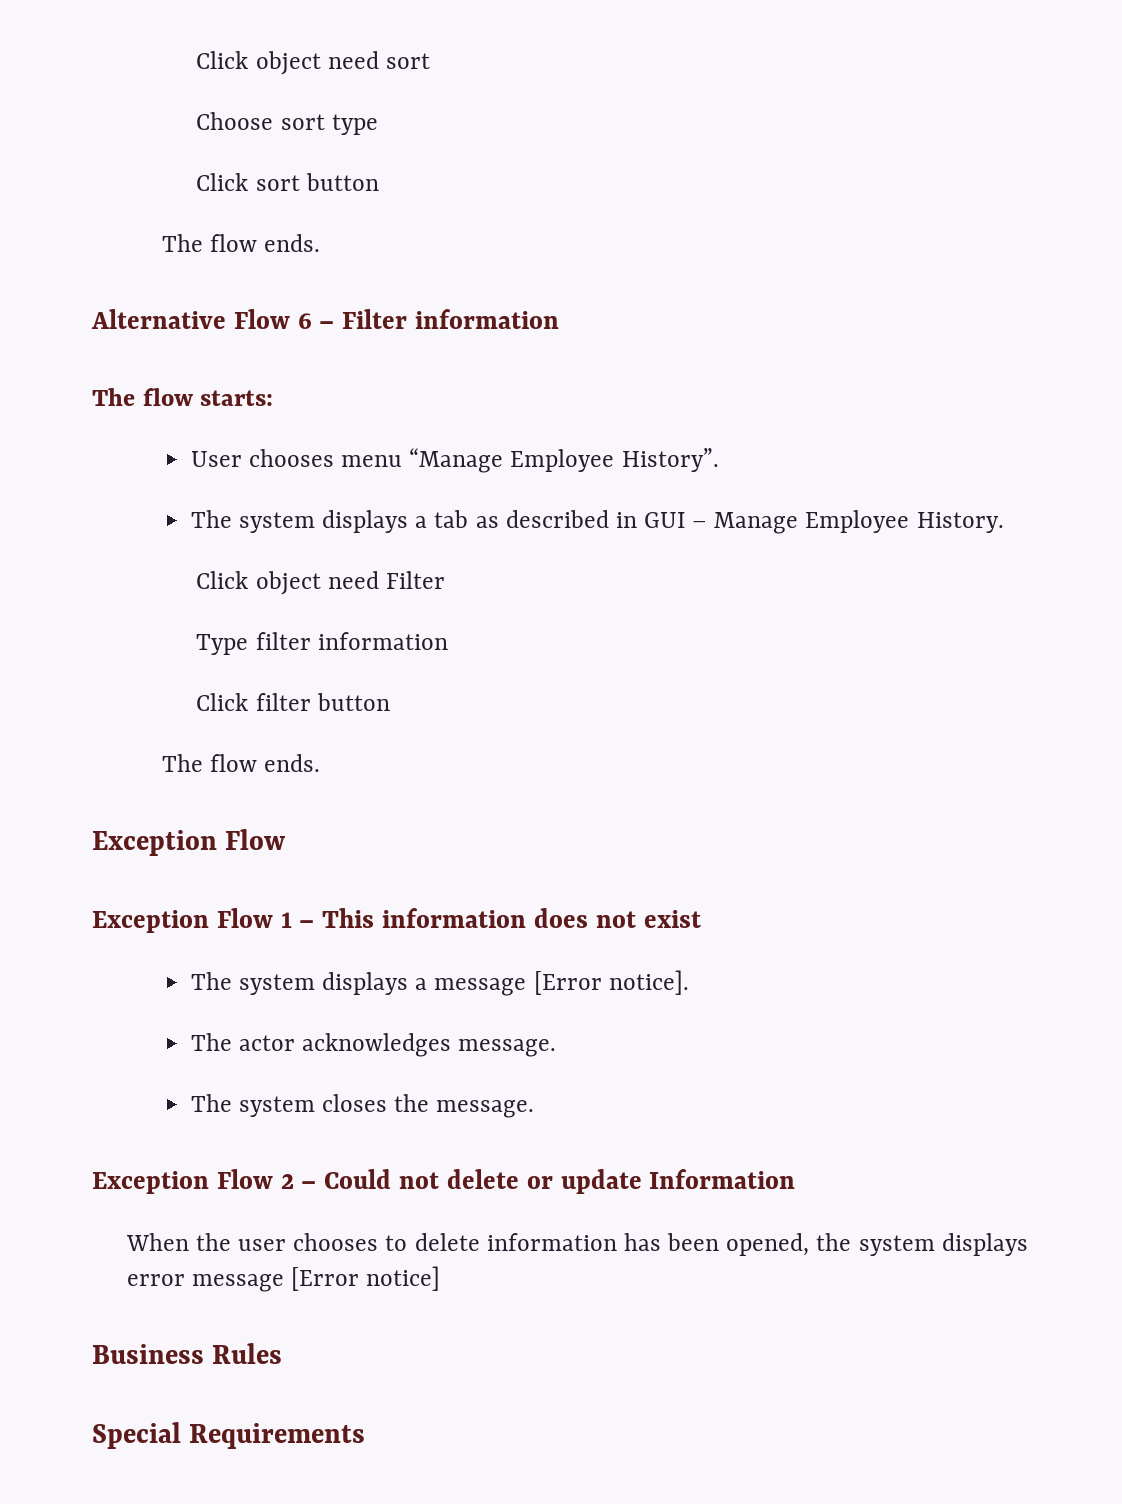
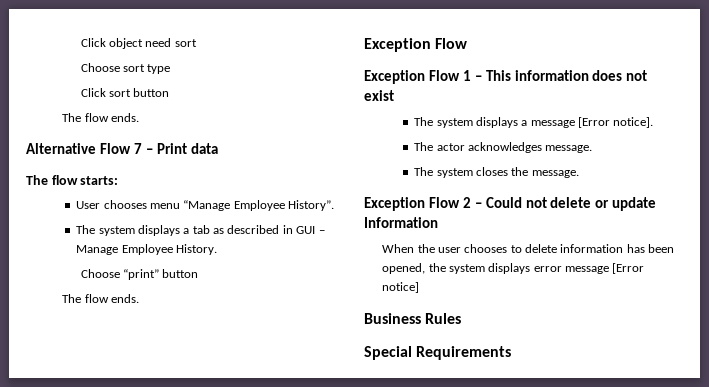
- Alternative Flow 6 – Filter information
+ Alternative Flow 7 – Print data
- Click object need Filter
- Type filter information
- Click filter button
+ Choose “print” button

